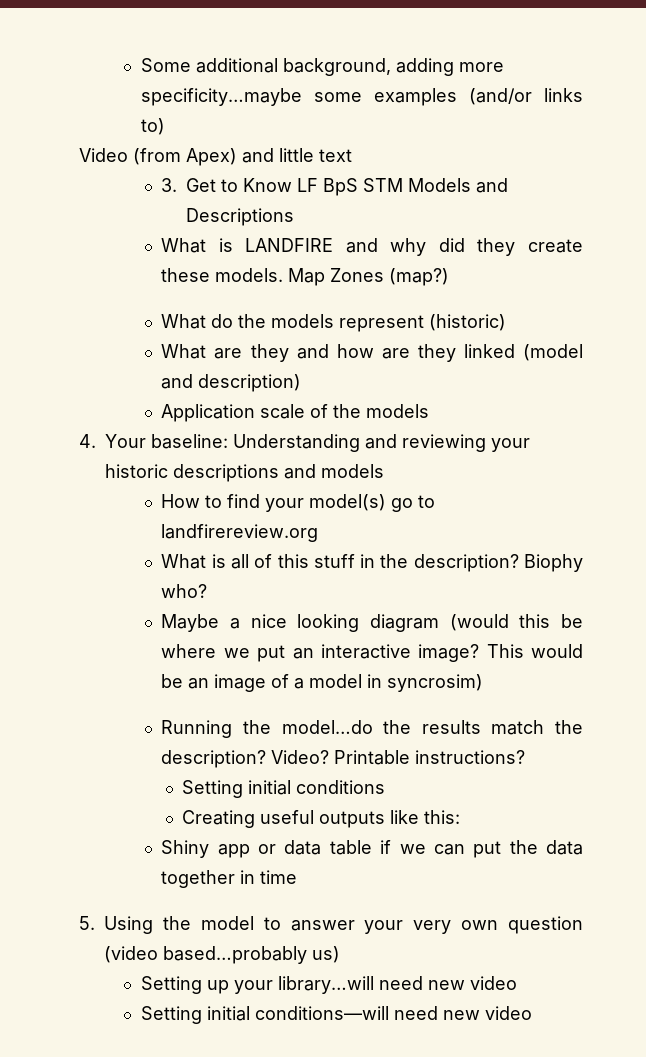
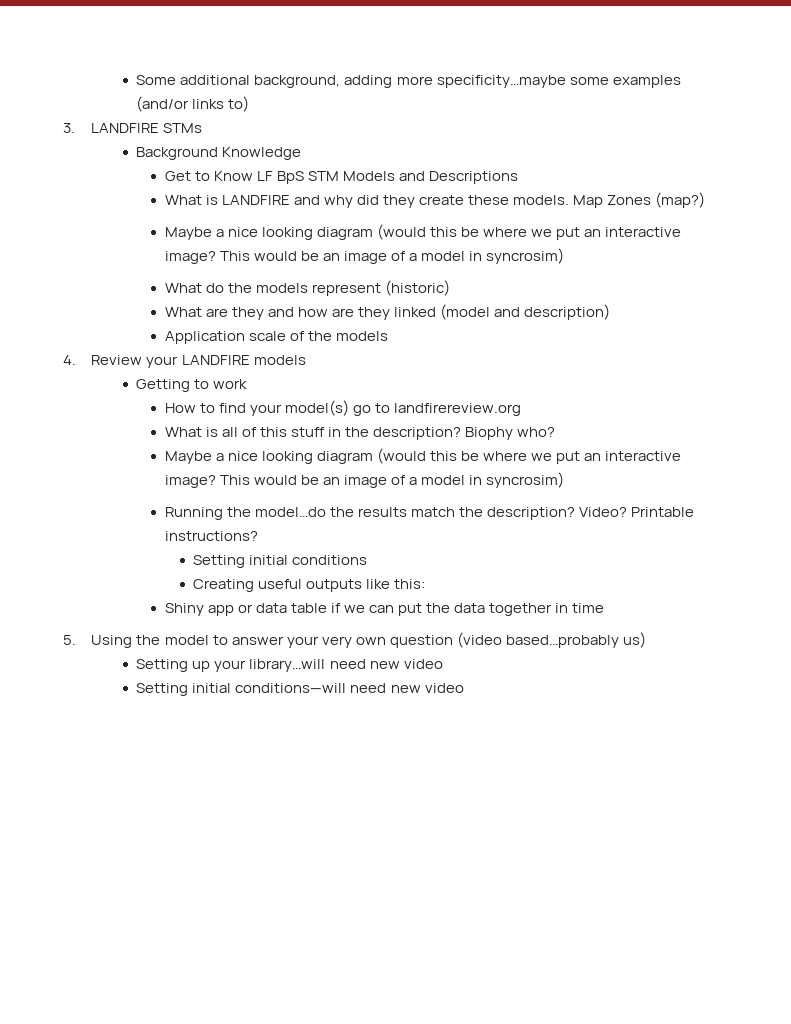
- Video (from Apex) and little text
- 3. Get to Know LF BpS STM Models and Descriptions
+ 3. LANDFIRE STMs
+ Background Knowledge
+ Get to Know LF BpS STM Models and Descriptions
  Map Zones (map?)
+ Maybe a nice looking diagram (would this be where we put an interactive image? This would be an image of a model in syncrosim)
- 4. Your baseline: Understanding and reviewing your historic descriptions and models
+ 4. Review your LANDFIRE models
+ Getting to work

